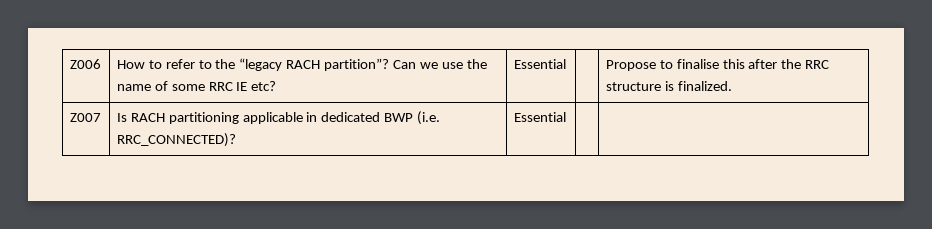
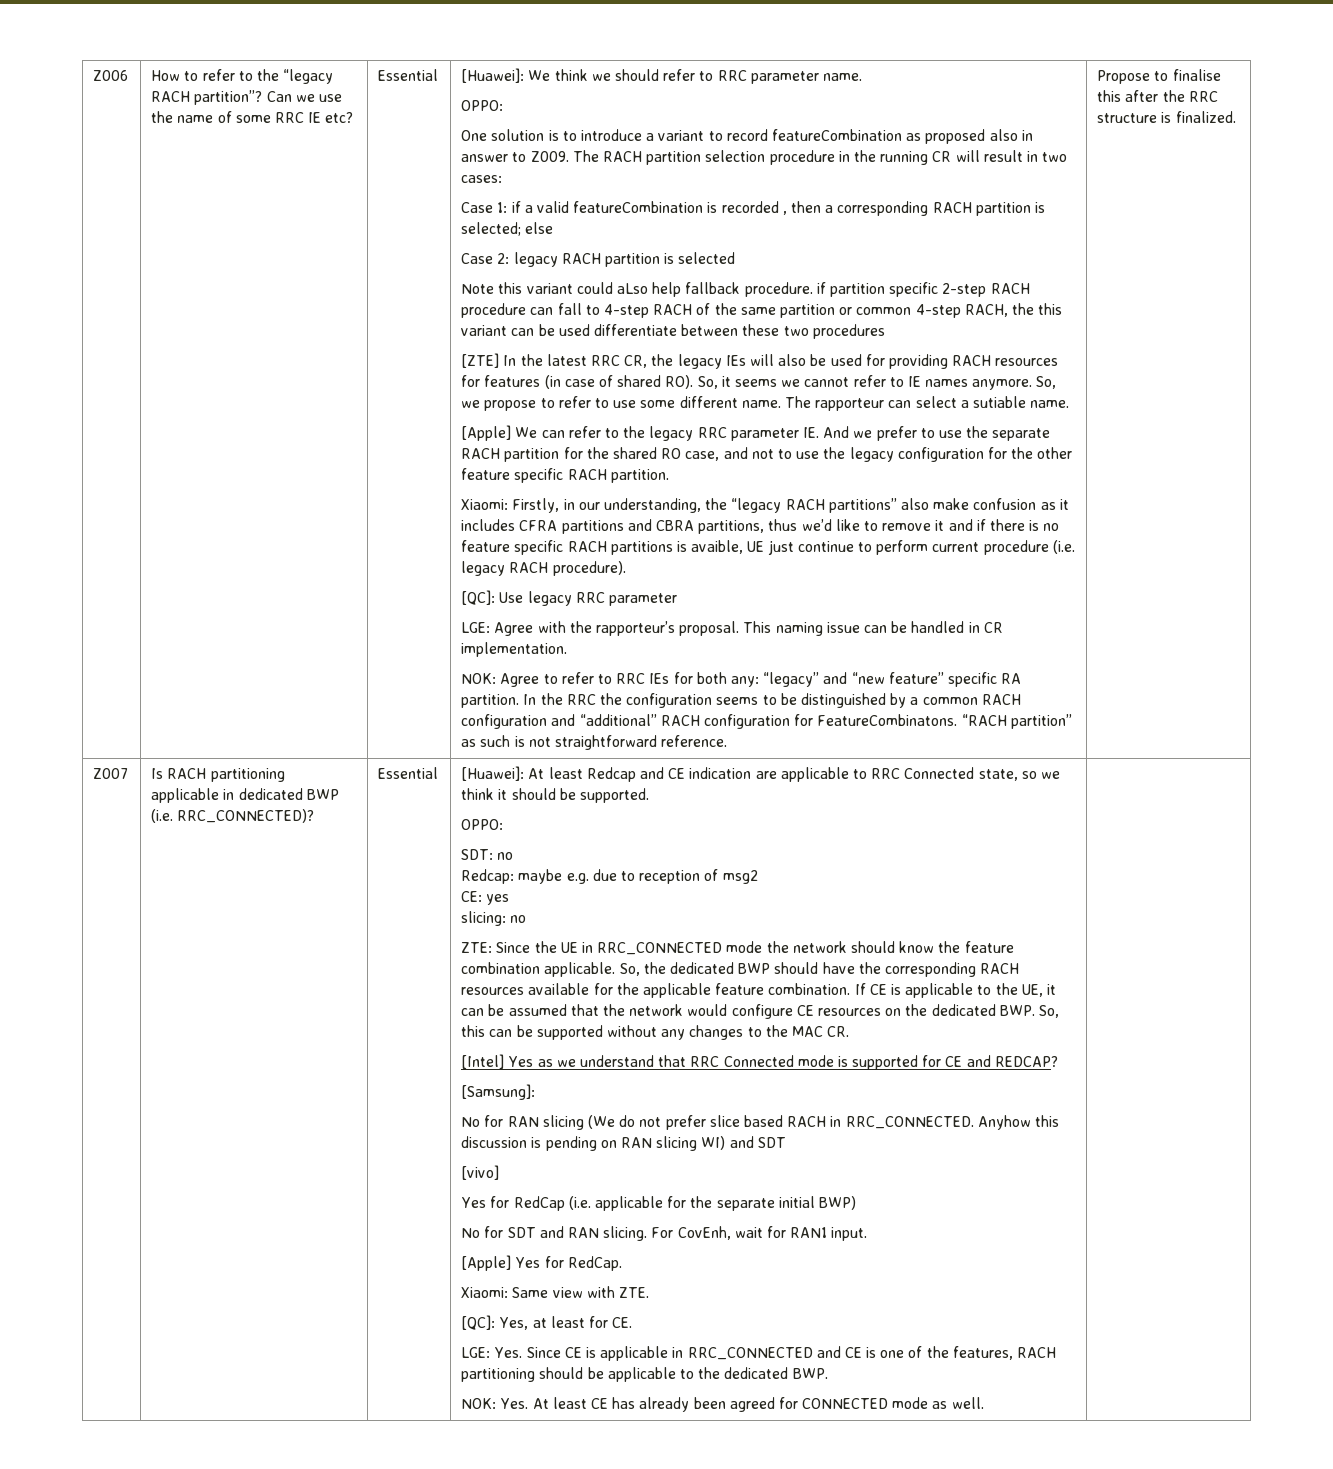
+ [Huawei]: We think we should refer to RRC parameter name.
+ OPPO:
+ One solution is to introduce a variant to record featureCombination as proposed also in answer to Z009. The RACH partition selection procedure in the running CR will result in two cases:
+ Case 1: if a valid featureCombination is recorded , then a corresponding RACH partition is selected; else
+ Case 2: legacy RACH partition is selected
+ Note this variant could aLso help fallback procedure. if partition specific 2-step RACH procedure can fall to 4-step RACH of the same partition or common 4-step RACH, the this variant can be used differentiate between these two procedures
+ [ZTE] In the latest RRC CR, the legacy IEs will also be used for providing RACH resources for features (in case of shared RO). So, it seems we cannot refer to IE names anymore. So, we propose to refer to use some different name. The rapporteur can select a sutiable name.
+ [Apple] We can refer to the legacy RRC parameter IE. And we prefer to use the separate RACH partition for the shared RO case, and not to use the legacy configuration for the other feature specific RACH partition.
+ Xiaomi: Firstly, in our understanding, the “legacy RACH partitions” also make confusion as it includes CFRA partitions and CBRA partitions, thus we’d like to remove it and if there is no feature specific RACH partitions is avaible, UE just continue to perform current procedure (i.e. legacy RACH procedure).
+ [QC]: Use legacy RRC parameter
+ LGE: Agree with the rapporteur’s proposal. This naming issue can be handled in CR implementation.
+ NOK: Agree to refer to RRC IEs for both any: “legacy” and “new feature” specific RA partition. In the RRC the configuration seems to be distinguished by a common RACH configuration and “additional” RACH configuration for FeatureCombinatons. “RACH partition” as such is not straightforward reference.
+ [Huawei]: At least Redcap and CE indication are applicable to RRC Connected state, so we think it should be supported.
+ OPPO:
+ SDT: no
+ Redcap: maybe e.g. due to reception of msg2
+ CE: yes
+ slicing: no
+ ZTE: Since the UE in RRC_CONNECTED mode the network should know the feature combination applicable. So, the dedicated BWP should have the corresponding RACH resources available for the applicable feature combination. If CE is applicable to the UE, it can be assumed that the network would configure CE resources on the dedicated BWP. So, this can be supported without any changes to the MAC CR.
+ [Intel] Yes as we understand that RRC Connected mode is supported for CE and REDCAP?
+ [Samsung]:
+ No for RAN slicing (We do not prefer slice based RACH in RRC_CONNECTED. Anyhow this discussion is pending on RAN slicing WI) and SDT
+ [vivo]
+ Yes for RedCap (i.e. applicable for the separate initial BWP)
+ No for SDT and RAN slicing. For CovEnh, wait for RAN1 input.
+ [Apple] Yes for RedCap.
+ Xiaomi: Same view with ZTE.
+ [QC]: Yes, at least for CE.
+ LGE: Yes. Since CE is applicable in RRC_CONNECTED and CE is one of the features, RACH partitioning should be applicable to the dedicated BWP.
+ NOK: Yes. At least CE has already been agreed for CONNECTED mode as well.

